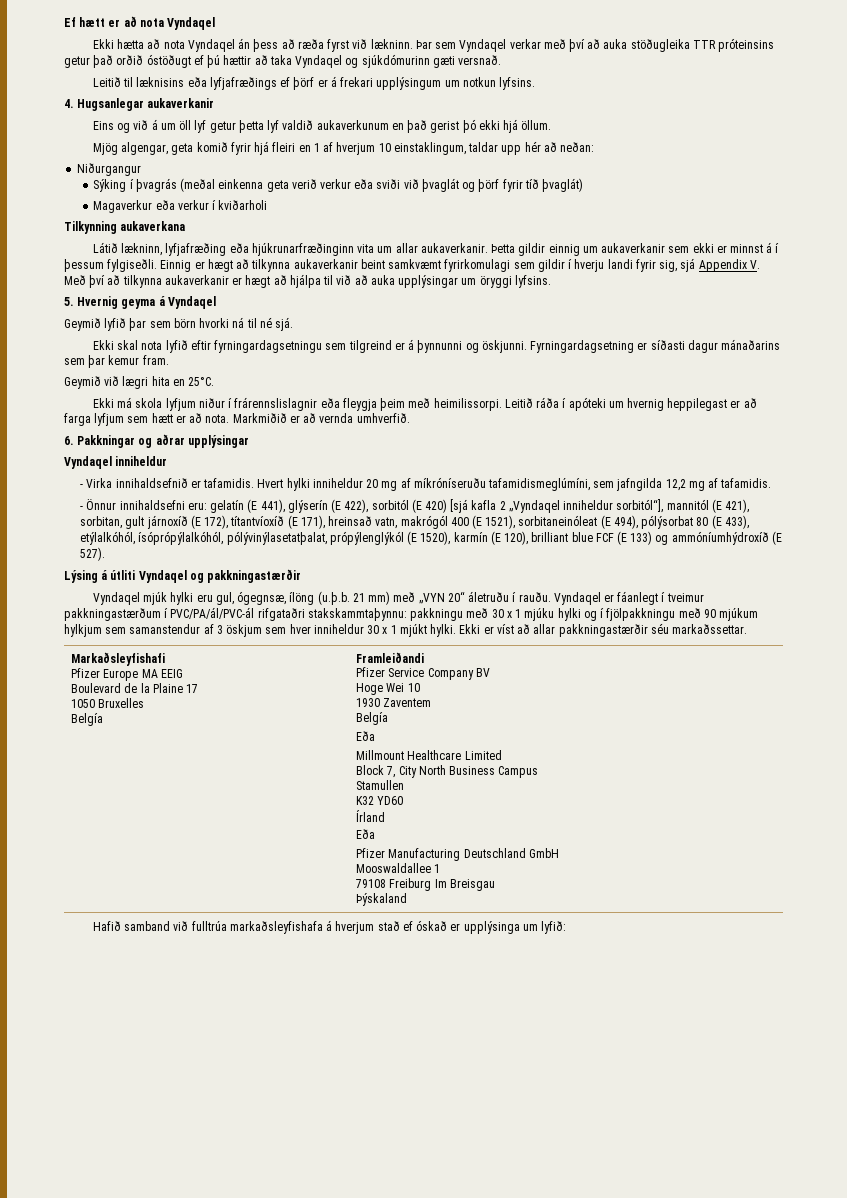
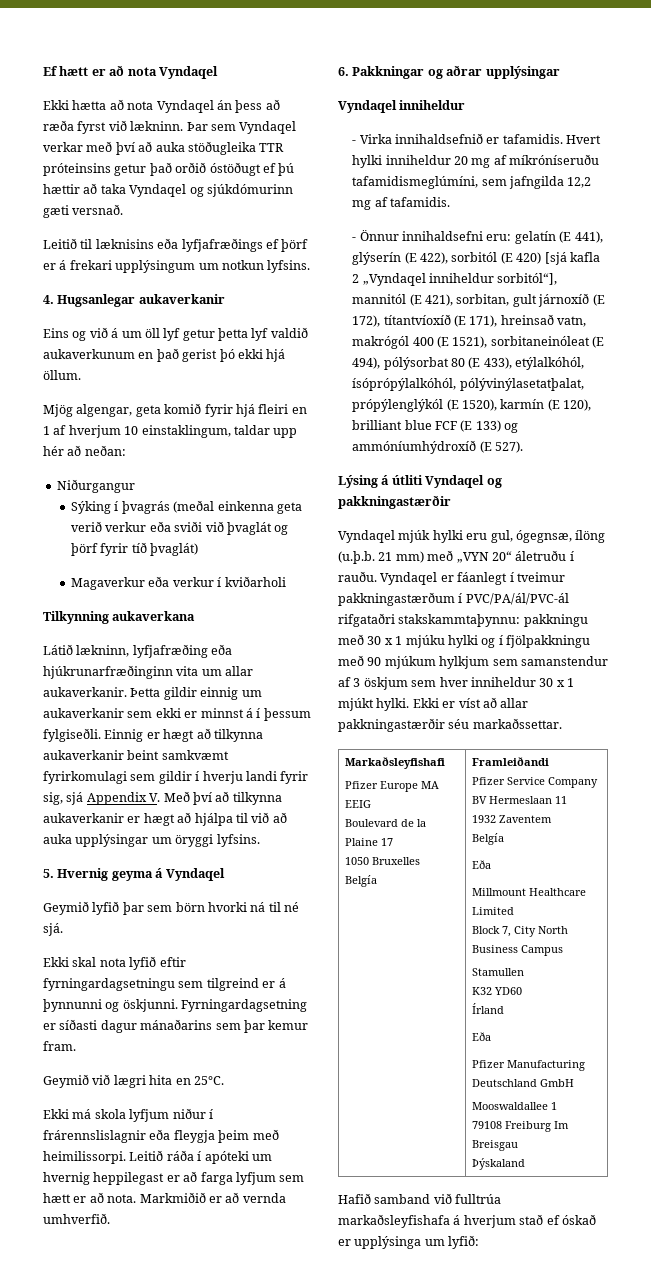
- Pfizer Service Company BV
- Hoge Wei 10
- 1930 Zaventem
+ Pfizer Service Company BV Hermeslaan 11
+ 1932 Zaventem

